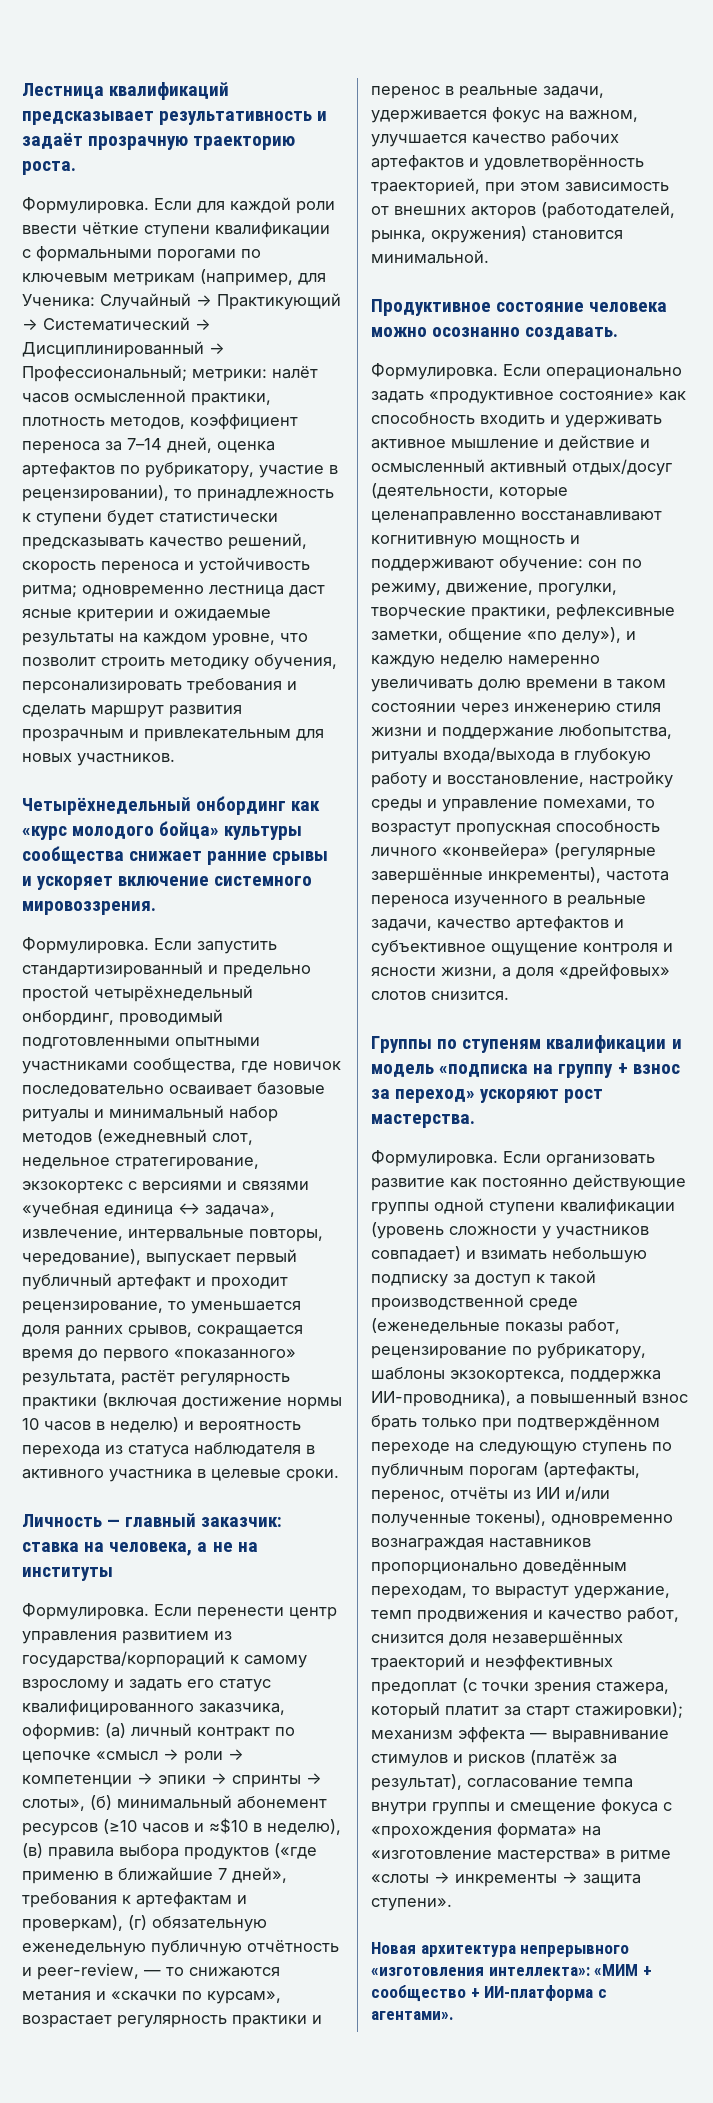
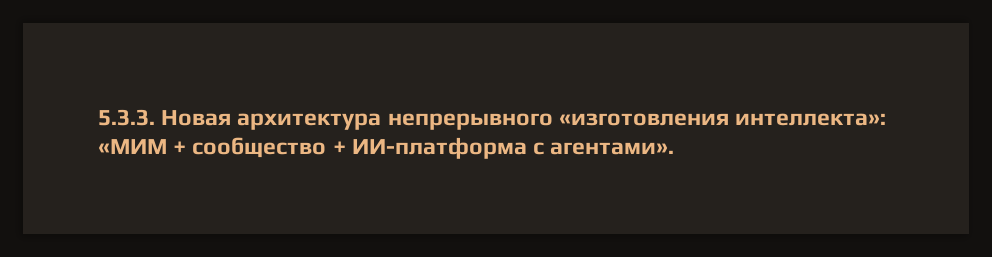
- Лестница квалификаций предсказывает результативность и задаёт прозрачную траекторию роста.
- Формулировка. Если для каждой роли ввести чёткие ступени квалификации с формальными порогами по ключевым метрикам (например, для Ученика: Случайный → Практикующий → Систематический → Дисциплинированный → Профессиональный; метрики: налёт часов осмысленной практики, плотность методов, коэффициент переноса за 7–14 дней, оценка артефактов по рубрикатору, участие в рецензировании), то принадлежность к ступени будет статистически предсказывать качество решений, скорость переноса и устойчивость ритма; одновременно лестница даст ясные критерии и ожидаемые результаты на каждом уровне, что позволит строить методику обучения, персонализировать требования и сделать маршрут развития прозрачным и привлекательным для новых участников.
- Четырёхнедельный онбординг как «курс молодого бойца» культуры сообщества снижает ранние срывы и ускоряет включение системного мировоззрения.
- Формулировка. Если запустить стандартизированный и предельно простой четырёхнедельный онбординг, проводимый подготовленными опытными участниками сообщества, где новичок последовательно осваивает базовые ритуалы и минимальный набор методов (ежедневный слот, недельное стратегирование, экзокортекс с версиями и связями «учебная единица ↔ задача», извлечение, интервальные повторы, чередование), выпускает первый публичный артефакт и проходит рецензирование, то уменьшается доля ранних срывов, сокращается время до первого «показанного» результата, растёт регулярность практики (включая достижение нормы 10 часов в неделю) и вероятность перехода из статуса наблюдателя в активного участника в целевые сроки.
- Личность — главный заказчик: ставка на человека, а не на институты
- Формулировка. Если перенести центр управления развитием из государства/корпораций к самому взрослому и задать его статус квалифицированного заказчика, оформив: (а) личный контракт по цепочке «смысл → роли → компетенции → эпики → спринты → слоты», (б) минимальный абонемент ресурсов (≥10 часов и ≈$10 в неделю), (в) правила выбора продуктов («где применю в ближайшие 7 дней», требования к артефактам и проверкам), (г) обязательную еженедельную публичную отчётность и peer-review, — то снижаются метания и «скачки по курсам», возрастает регулярность практики и перенос в реальные задачи, удерживается фокус на важном, улучшается качество рабочих артефактов и удовлетворённость траекторией, при этом зависимость от внешних акторов (работодателей, рынка, окружения) становится минимальной.
- Продуктивное состояние человека можно осознанно создавать.
- Формулировка. Если операционально задать «продуктивное состояние» как способность входить и удерживать активное мышление и действие и осмысленный активный отдых/досуг (деятельности, которые целенаправленно восстанавливают когнитивную мощность и поддерживают обучение: сон по режиму, движение, прогулки, творческие практики, рефлексивные заметки, общение «по делу»), и каждую неделю намеренно увеличивать долю времени в таком состоянии через инженерию стиля жизни и поддержание любопытства, ритуалы входа/выхода в глубокую работу и восстановление, настройку среды и управление помехами, то возрастут пропускная способность личного «конвейера» (регулярные завершённые инкременты), частота переноса изученного в реальные задачи, качество артефактов и субъективное ощущение контроля и ясности жизни, а доля «дрейфовых» слотов снизится.
- Группы по ступеням квалификации и модель «подписка на группу + взнос за переход» ускоряют рост мастерства.
- Формулировка. Если организовать развитие как постоянно действующие группы одной ступени квалификации (уровень сложности у участников совпадает) и взимать небольшую подписку за доступ к такой производственной среде (еженедельные показы работ, рецензирование по рубрикатору, шаблоны экзокортекса, поддержка ИИ-проводника), а повышенный взнос брать только при подтверждённом переходе на следующую ступень по публичным порогам (артефакты, перенос, отчёты из ИИ и/или полученные токены), одновременно вознаграждая наставников пропорционально доведённым переходам, то вырастут удержание, темп продвижения и качество работ, снизится доля незавершённых траекторий и неэффективных предоплат (с точки зрения стажера, который платит за старт стажировки); механизм эффекта — выравнивание стимулов и рисков (платёж за результат), согласование темпа внутри группы и смещение фокуса с «прохождения формата» на «изготовление мастерства» в ритме «слоты → инкременты → защита ступени».
- Новая архитектура непрерывного «изготовления интеллекта»: «МИМ + сообщество + ИИ-платформа с агентами».
+ 5.3.3. Новая архитектура непрерывного «изготовления интеллекта»: «МИМ + сообщество + ИИ-платформа с агентами».

